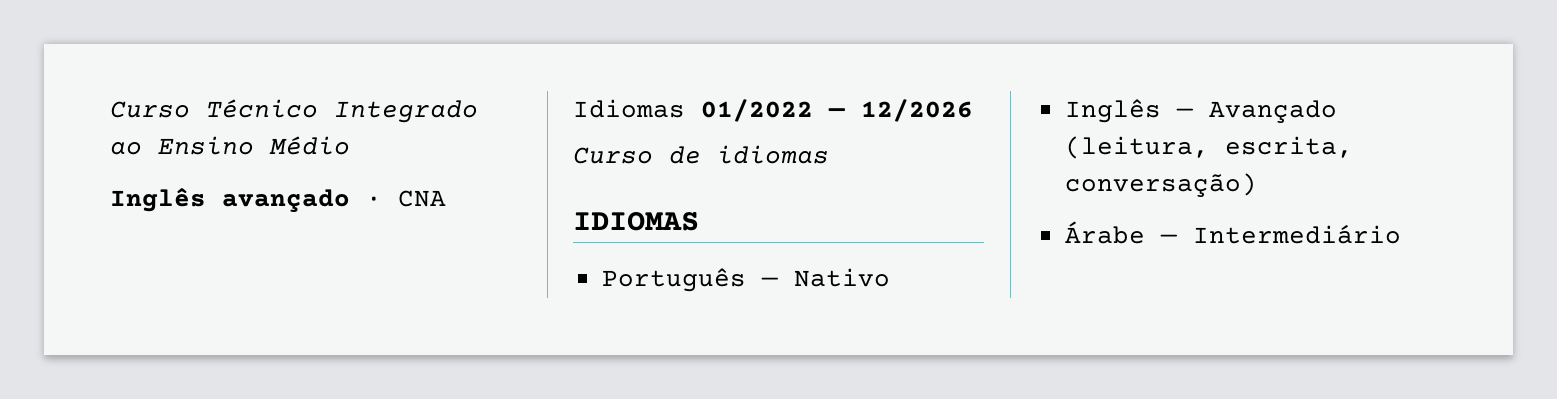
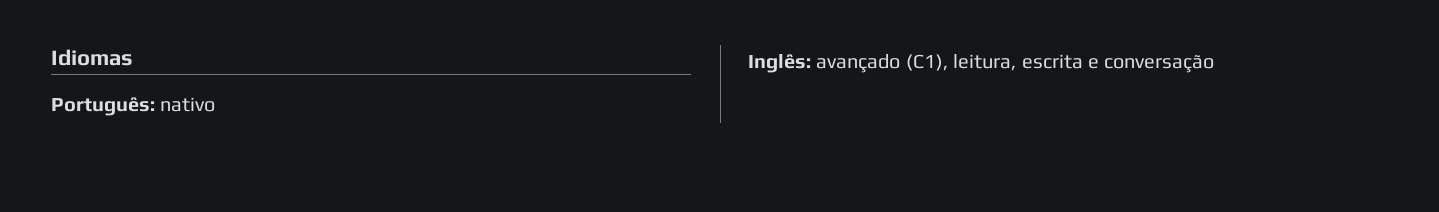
- Curso Técnico Integrado ao Ensino Médio
- Inglês avançado · CNA Idiomas 01/2022 — 12/2026
- Curso de idiomas
- IDIOMAS
- Português — Nativo
- Inglês — Avançado (leitura, escrita, conversação)
- Árabe — Intermediário
+ Idiomas
+ Português: nativo
+ Inglês: avançado (C1), leitura, escrita e conversação

